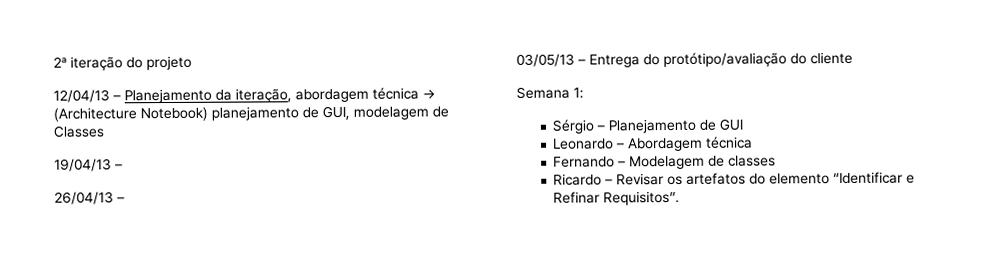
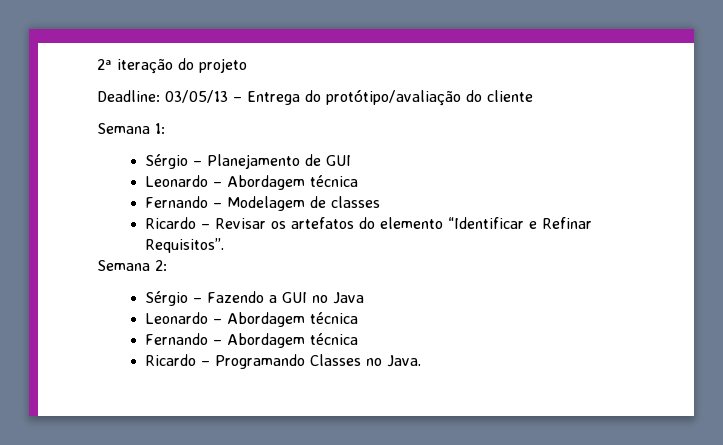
- 12/04/13 – Planejamento da iteração, abordagem técnica → (Architecture Notebook) planejamento de GUI, modelagem de Classes
- 19/04/13 –
- 26/04/13 –
- 03/05/13 – Entrega do protótipo/avaliação do cliente
+ Deadline: 03/05/13 – Entrega do protótipo/avaliação do cliente
+ Semana 2:
+ Sérgio – Fazendo a GUI no Java
+ Leonardo – Abordagem técnica
+ Fernando – Abordagem técnica
+ Ricardo – Programando Classes no Java.

